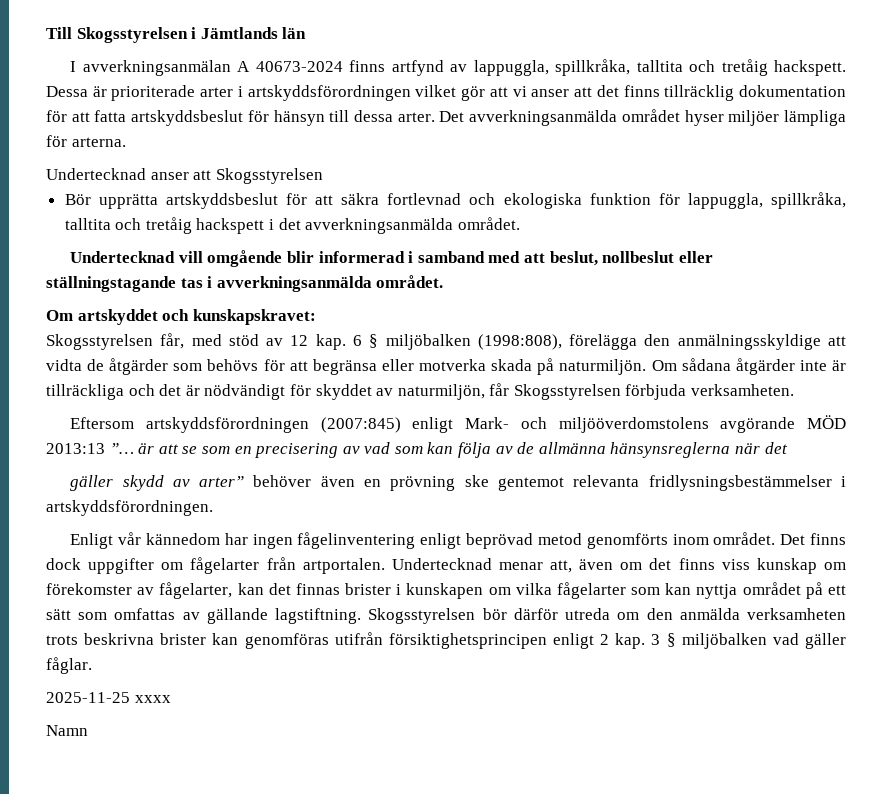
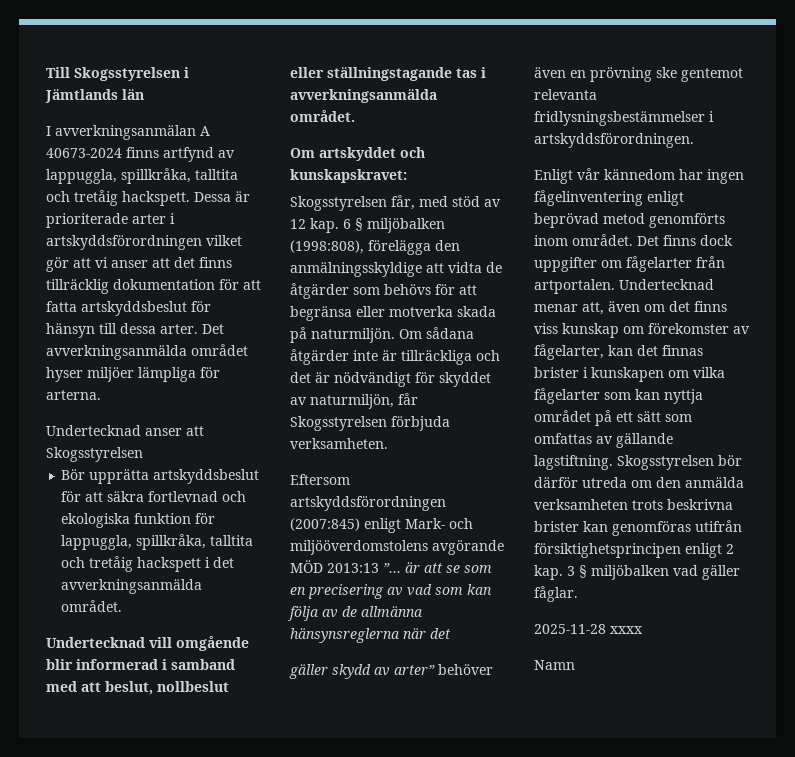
- 2025-11-25 xxxx
+ 2025-11-28 xxxx

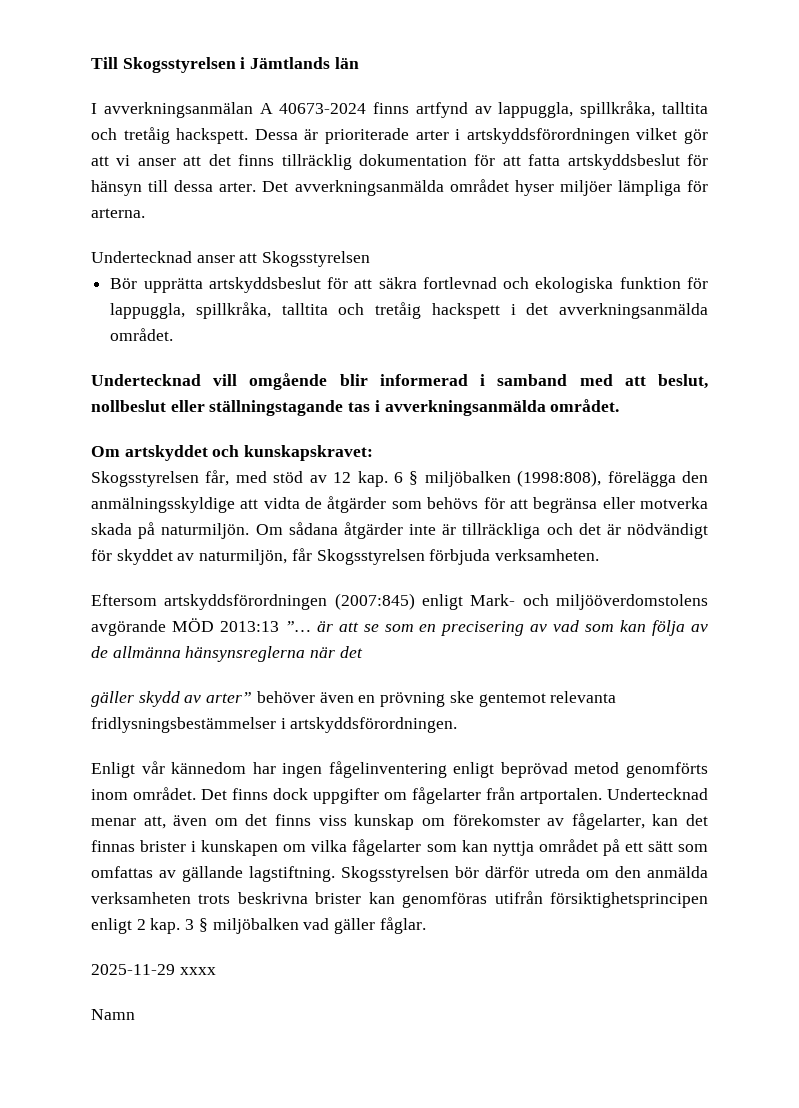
- 2025-11-28 xxxx
+ 2025-11-29 xxxx

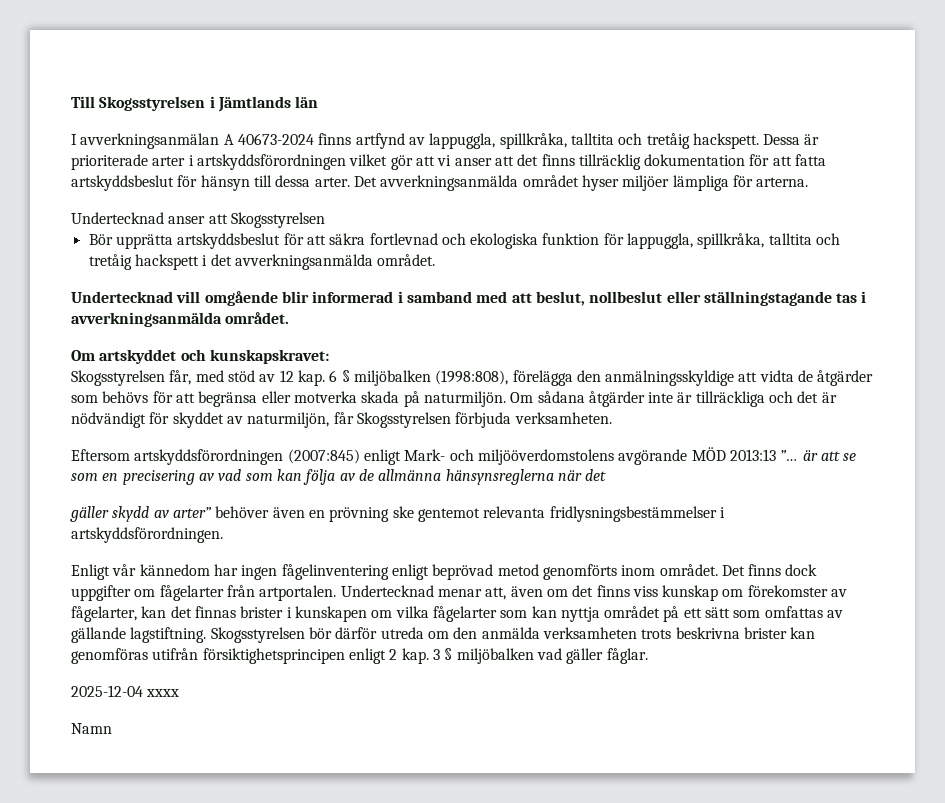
- 2025-11-29 xxxx
+ 2025-12-04 xxxx

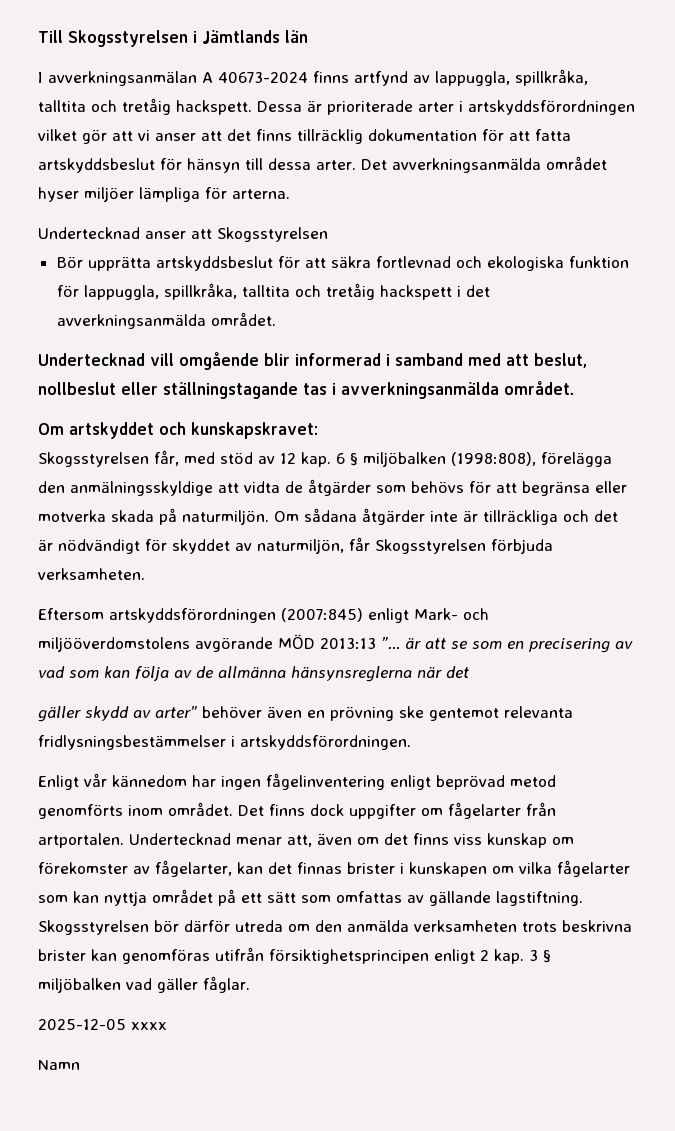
- 2025-12-04 xxxx
+ 2025-12-05 xxxx

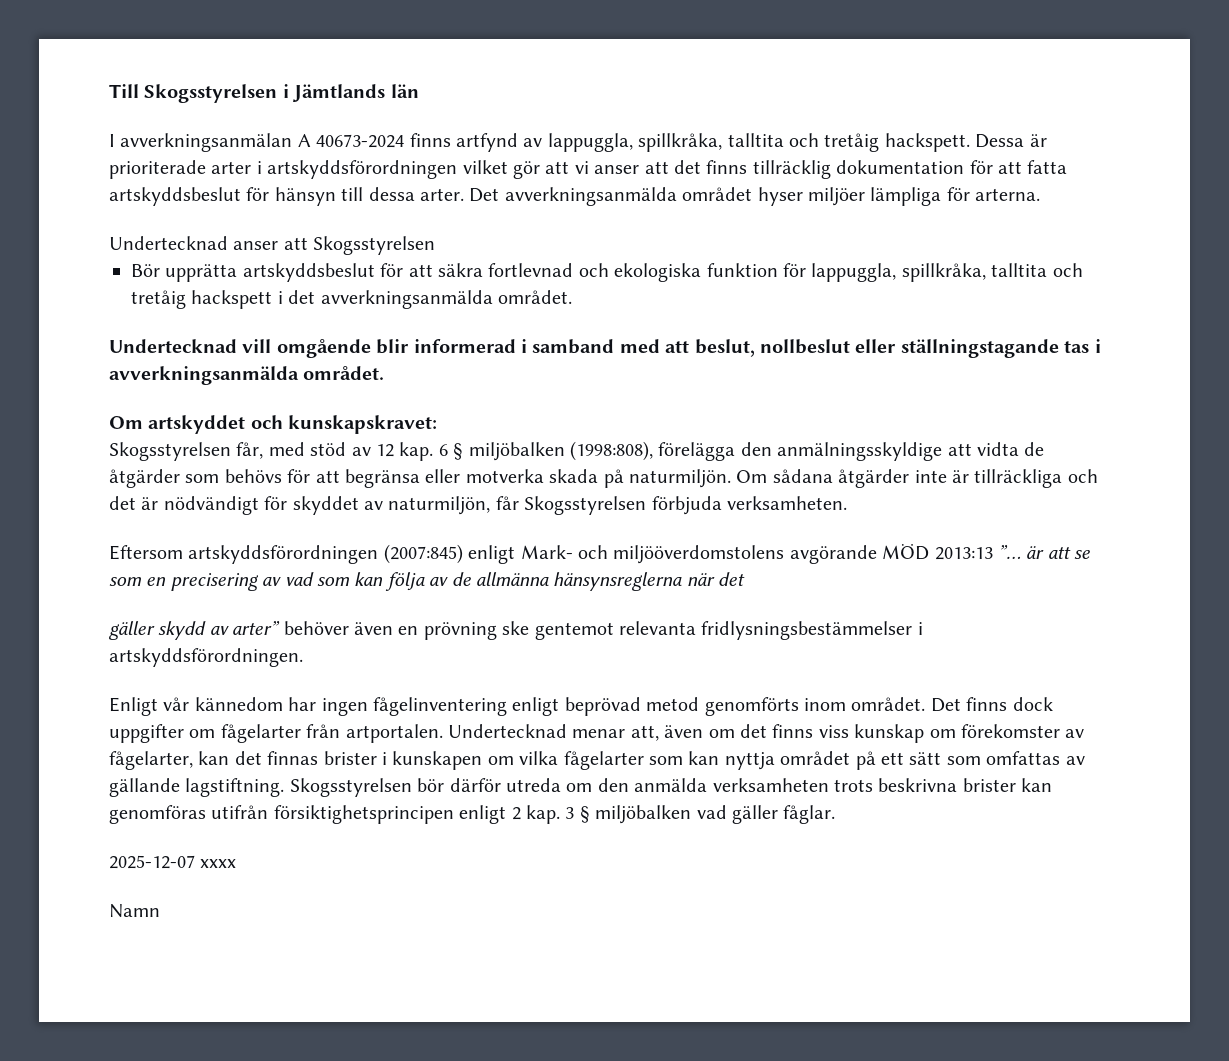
- 2025-12-05 xxxx
+ 2025-12-07 xxxx

